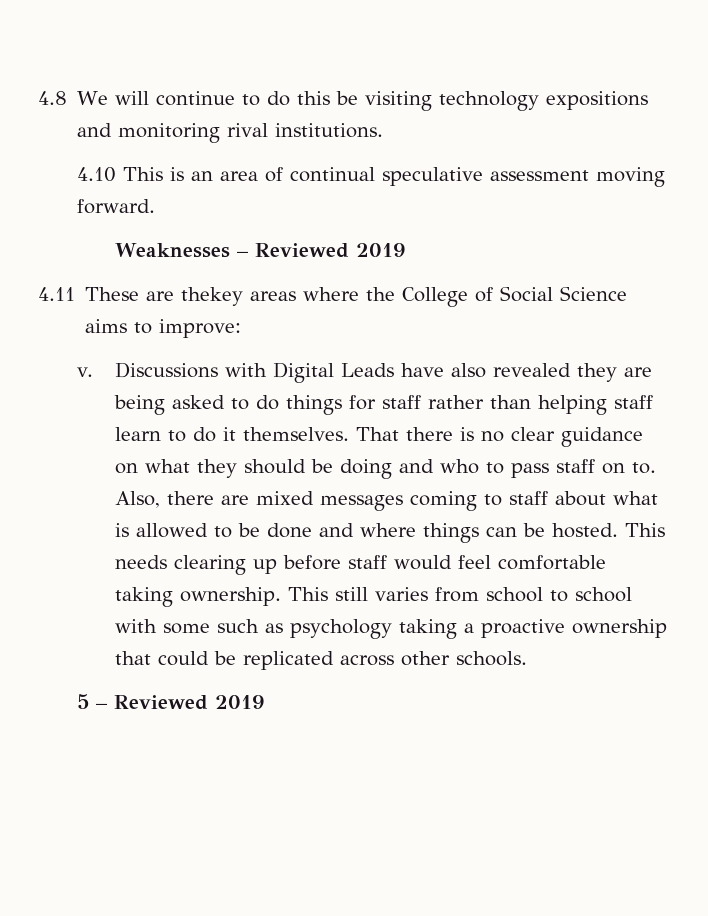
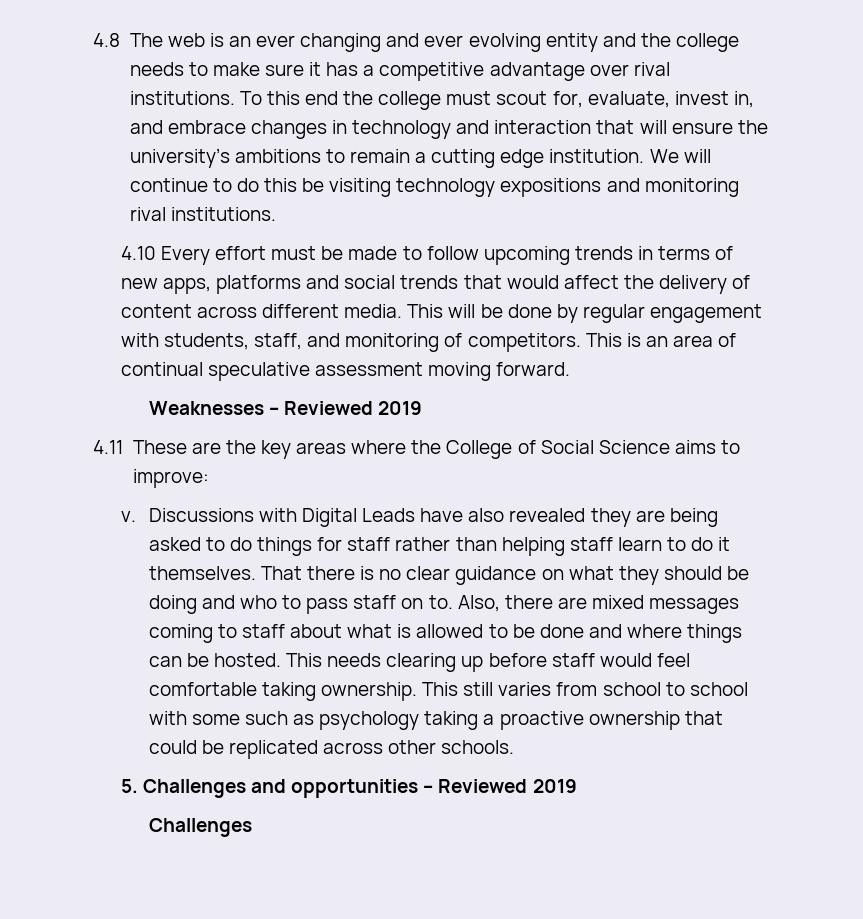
- 4.8 We will continue to do this be visiting technology expositions and monitoring rival institutions.
+ 4.8 The web is an ever changing and ever evolving entity and the college needs to make sure it has a competitive advantage over rival institutions. To this end the college must scout for, evaluate, invest in, and embrace changes in technology and interaction that will ensure the university’s ambitions to remain a cutting edge institution. We will continue to do this be visiting technology expositions and monitoring rival institutions.
- 4.10 This is an area of continual speculative assessment moving forward.
+ 4.10 Every effort must be made to follow upcoming trends in terms of new apps, platforms and social trends that would affect the delivery of content across different media. This will be done by regular engagement with students, staff, and monitoring of competitors. This is an area of continual speculative assessment moving forward.
- 4.11 These are thekey areas where the College of Social Science aims to improve:
+ 4.11 These are the key areas where the College of Social Science aims to improve:
- 5 – Reviewed 2019
+ 5. Challenges and opportunities – Reviewed 2019
+ Challenges

